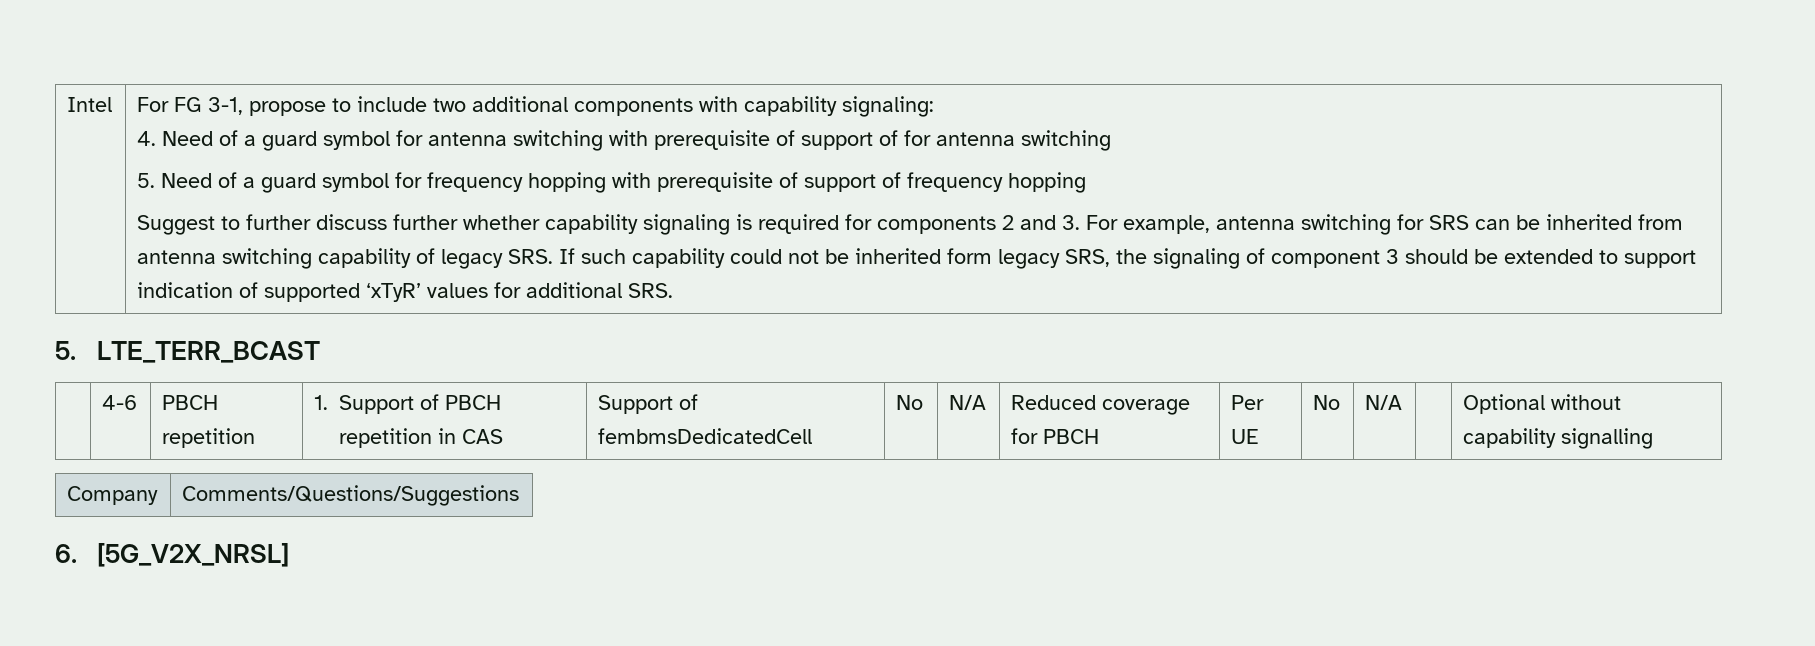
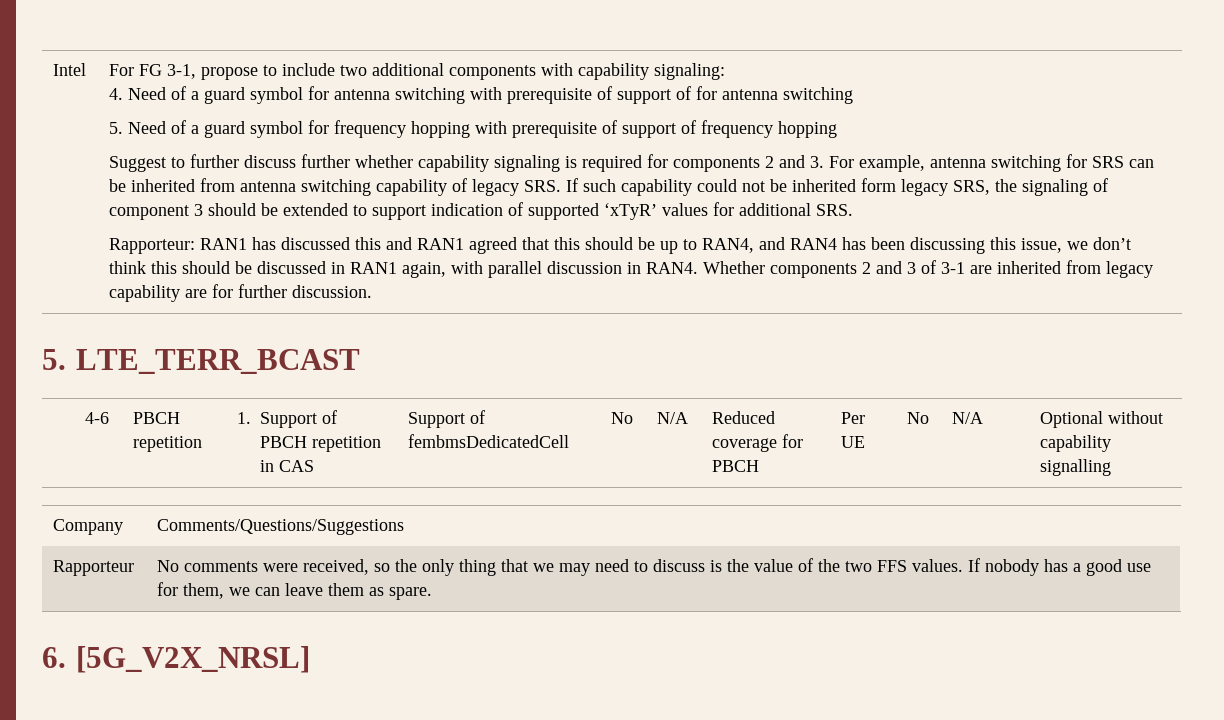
+ Rapporteur: RAN1 has discussed this and RAN1 agreed that this should be up to RAN4, and RAN4 has been discussing this issue, we don’t think this should be discussed in RAN1 again, with parallel discussion in RAN4. Whether components 2 and 3 of 3-1 are inherited from legacy capability are for further discussion.
+ Rapporteur | No comments were received, so the only thing that we may need to discuss is the value of the two FFS values. If nobody has a good use for them, we can leave them as spare.

